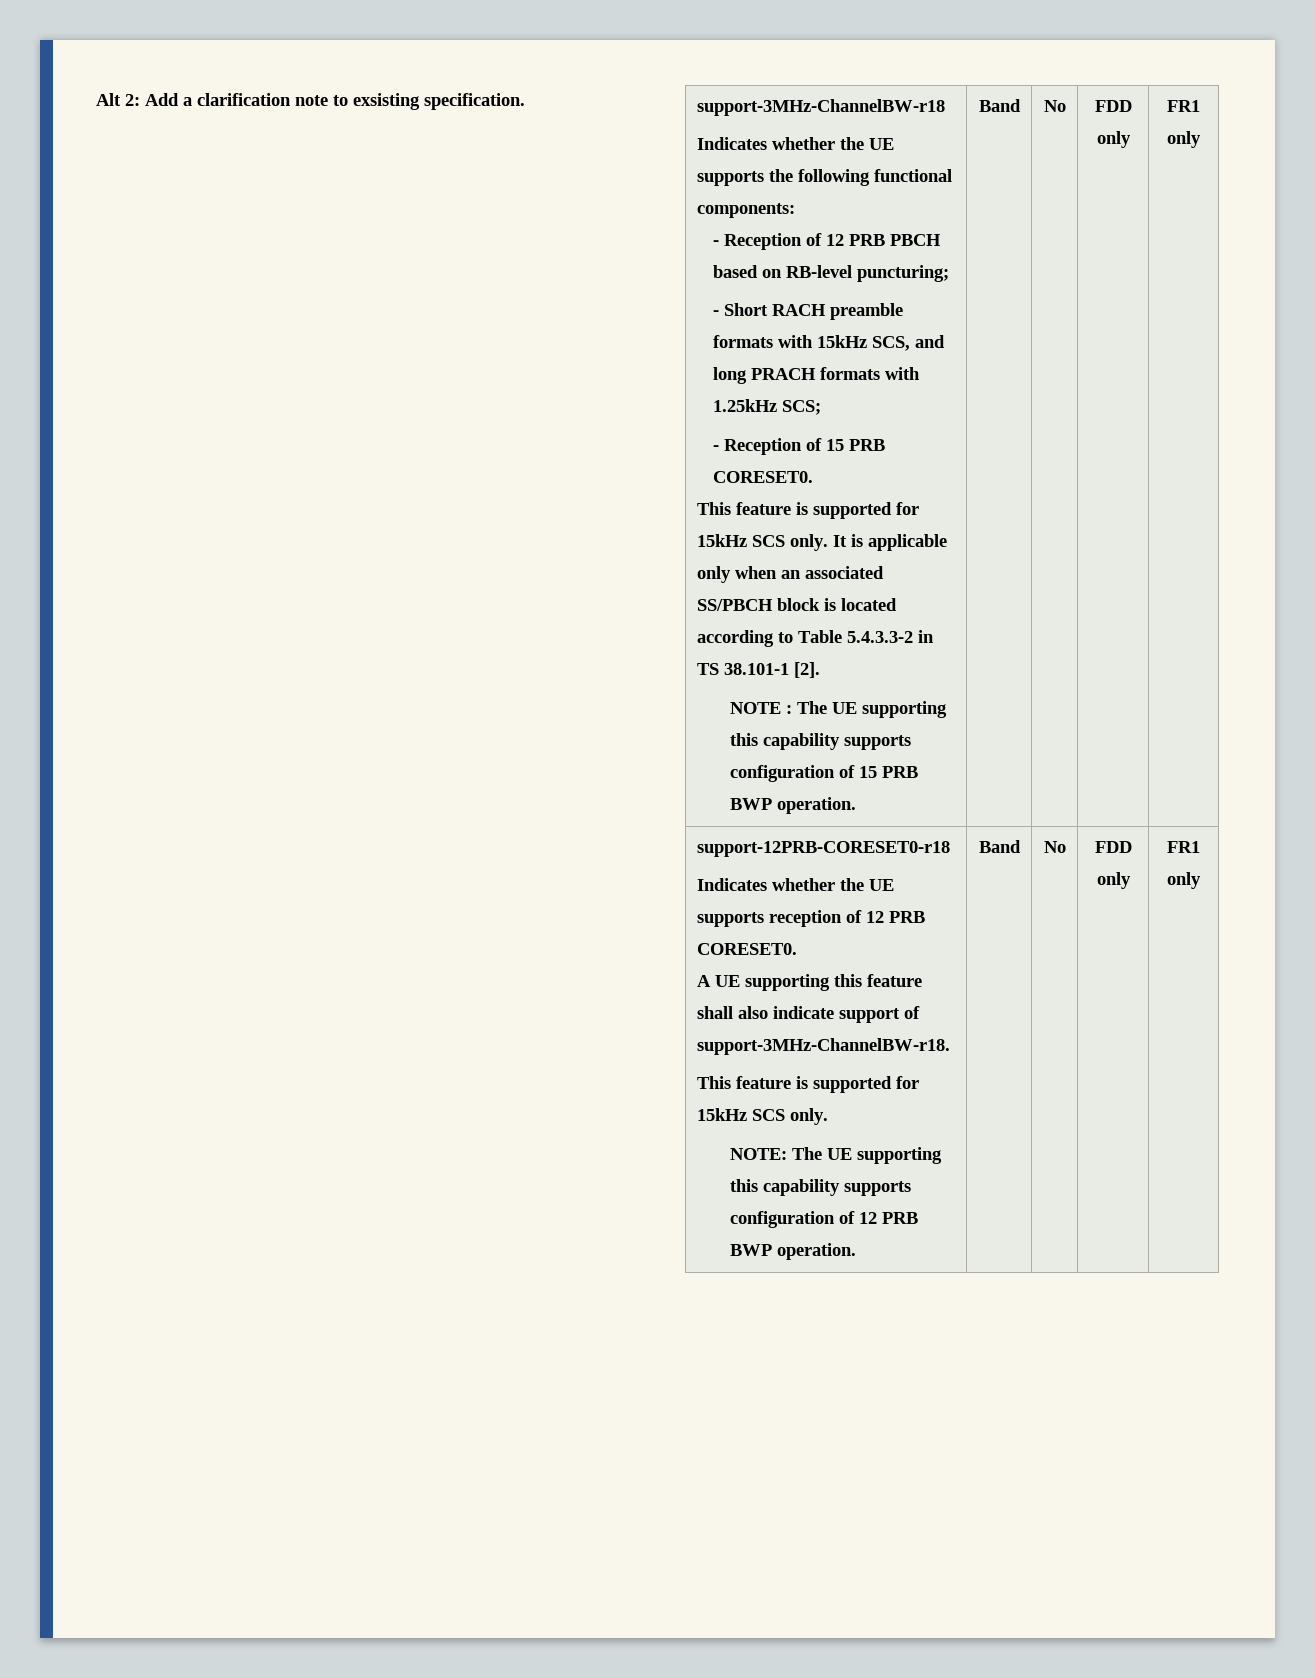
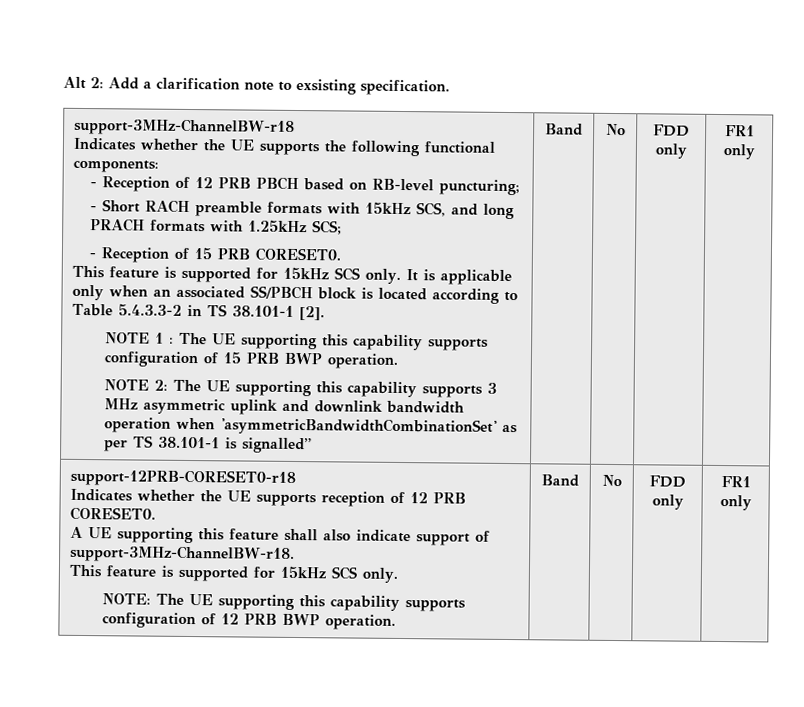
- NOTE : The UE supporting this capability supports configuration of 15 PRB BWP operation.
+ NOTE 1 : The UE supporting this capability supports configuration of 15 PRB BWP operation.
+ NOTE 2: The UE supporting this capability supports 3 MHz asymmetric uplink and downlink bandwidth operation when 'asymmetricBandwidthCombinationSet' as per TS 38.101-1 is signalled”

